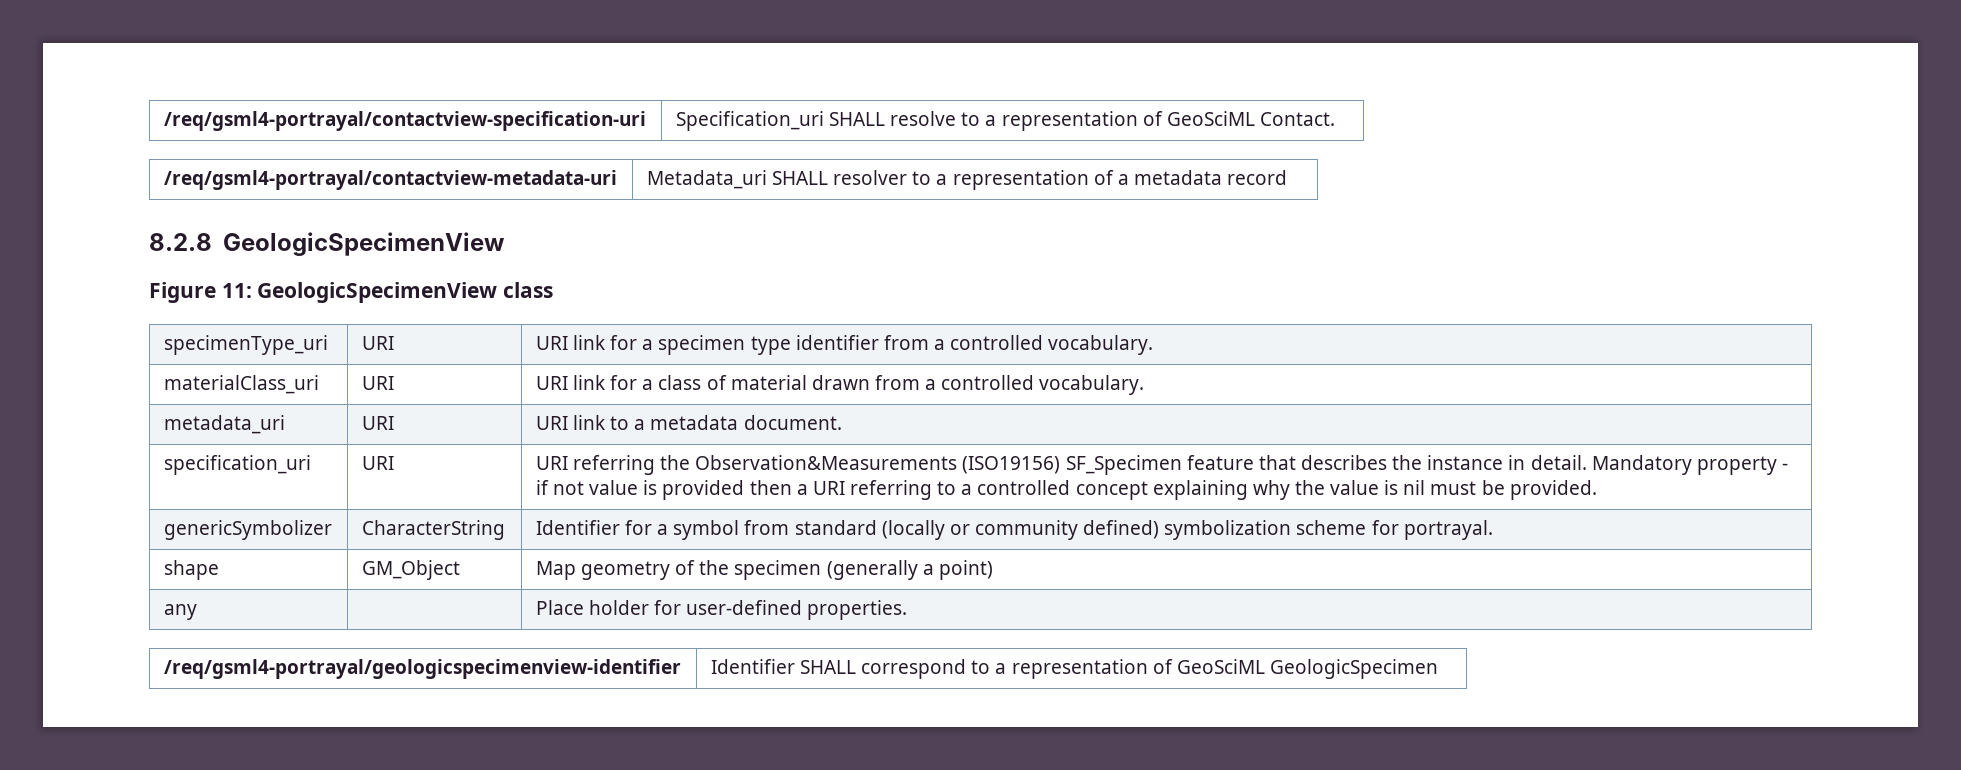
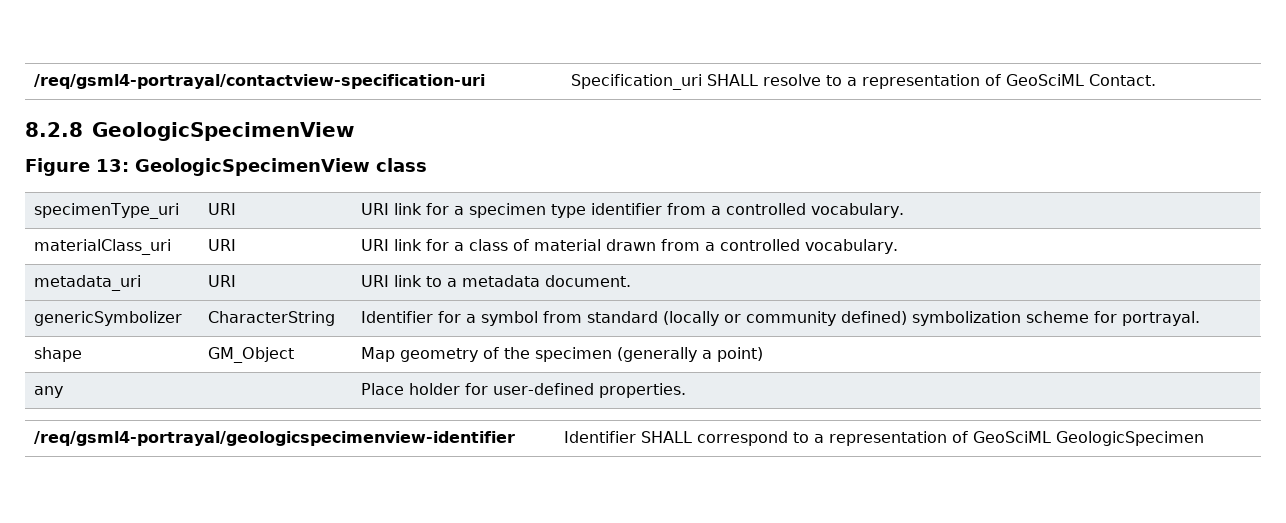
- /req/gsml4-portrayal/contactview-metadata-uri | Metadata_uri SHALL resolver to a representation of a metadata record
- Figure 11: GeologicSpecimenView class
+ Figure 13: GeologicSpecimenView class
- specification_uri | URI | URI referring the Observation&Measurements (ISO19156) SF_Specimen feature that describes the instance in detail. Mandatory property - if not value is provided then a URI referring to a controlled concept explaining why the value is nil must be provided.

